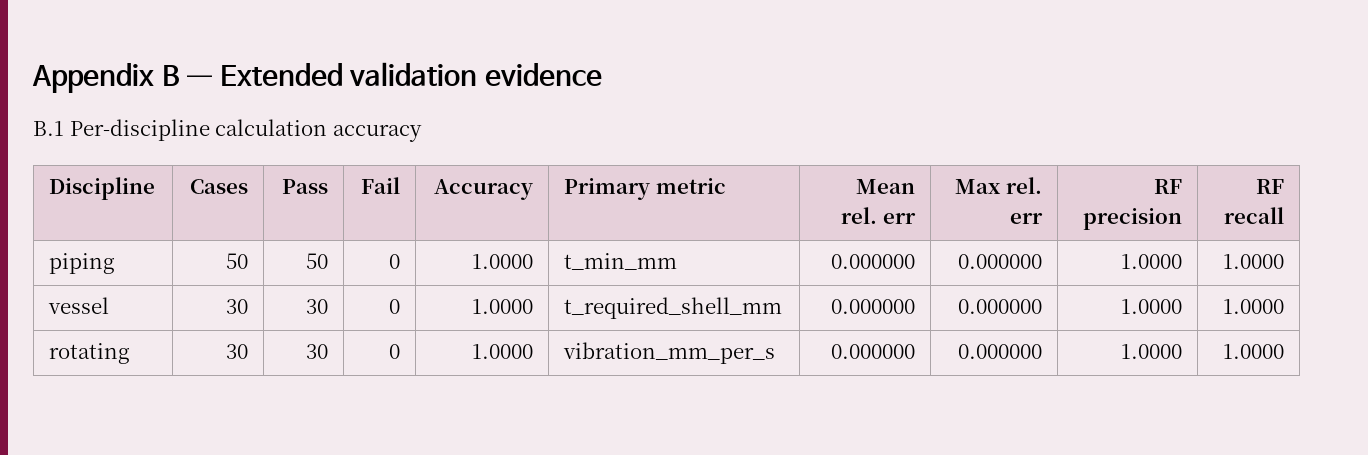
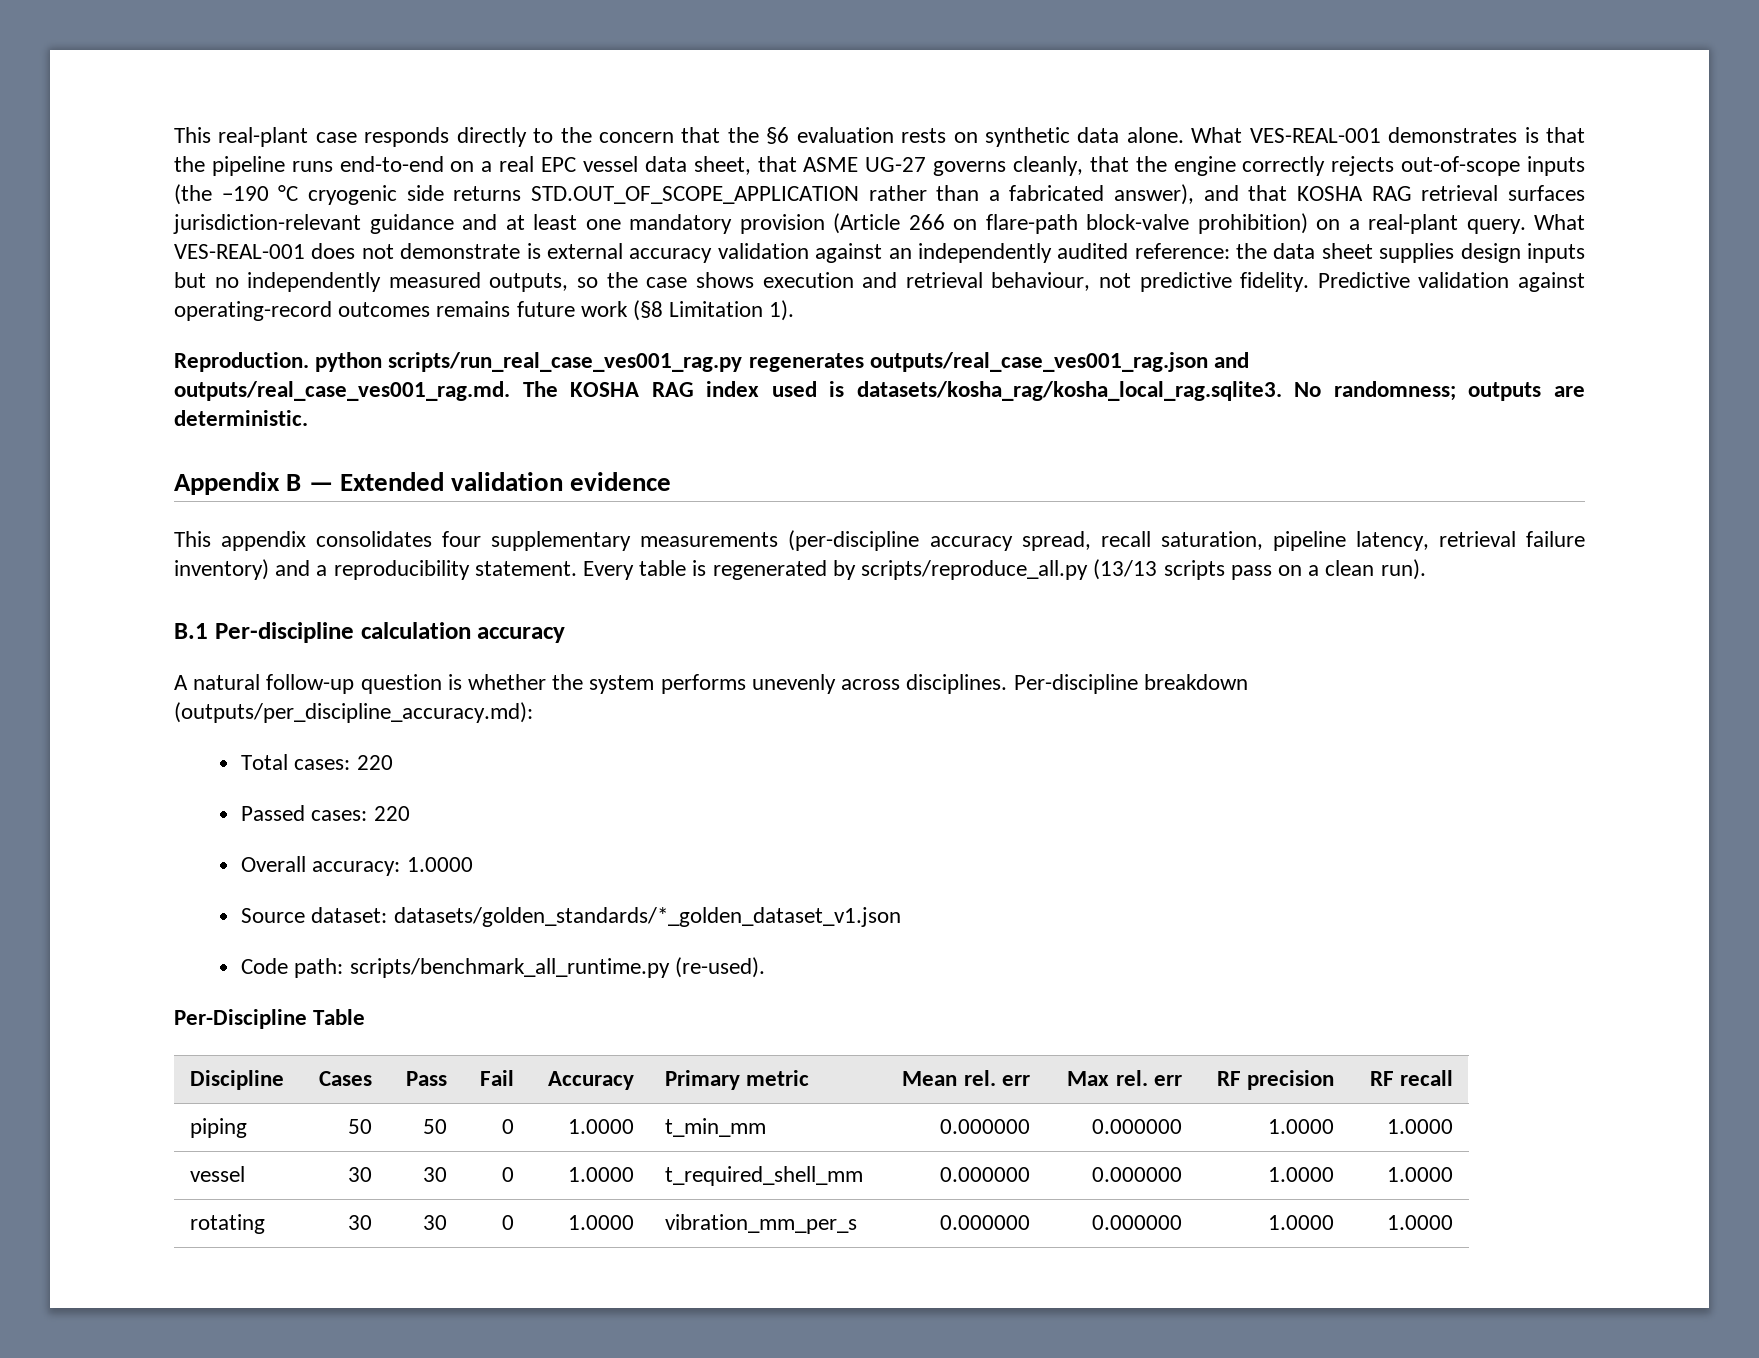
+ This real-plant case responds directly to the concern that the §6 evaluation rests on synthetic data alone. What VES-REAL-001 demonstrates is that the pipeline runs end-to-end on a real EPC vessel data sheet, that ASME UG-27 governs cleanly, that the engine correctly rejects out-of-scope inputs (the −190 °C cryogenic side returns STD.OUT_OF_SCOPE_APPLICATION rather than a fabricated answer), and that KOSHA RAG retrieval surfaces jurisdiction-relevant guidance and at least one mandatory provision (Article 266 on flare-path block-valve prohibition) on a real-plant query. What VES-REAL-001 does not demonstrate is external accuracy validation against an independently audited reference: the data sheet supplies design inputs but no independently measured outputs, so the case shows execution and retrieval behaviour, not predictive fidelity. Predictive validation against operating-record outcomes remains future work (§8 Limitation 1).
+ Reproduction. python scripts/run_real_case_ves001_rag.py regenerates outputs/real_case_ves001_rag.json and outputs/real_case_ves001_rag.md. The KOSHA RAG index used is datasets/kosha_rag/kosha_local_rag.sqlite3. No randomness; outputs are deterministic.
+ This appendix consolidates four supplementary measurements (per-discipline accuracy spread, recall saturation, pipeline latency, retrieval failure inventory) and a reproducibility statement. Every table is regenerated by scripts/reproduce_all.py (13/13 scripts pass on a clean run).
  B.1 Per-discipline calculation accuracy
+ A natural follow-up question is whether the system performs unevenly across disciplines. Per-discipline breakdown (outputs/per_discipline_accuracy.md):
+ Total cases: 220
+ Passed cases: 220
+ Overall accuracy: 1.0000
+ Source dataset: datasets/golden_standards/*_golden_dataset_v1.json
+ Code path: scripts/benchmark_all_runtime.py (re-used).
+ Per-Discipline Table

